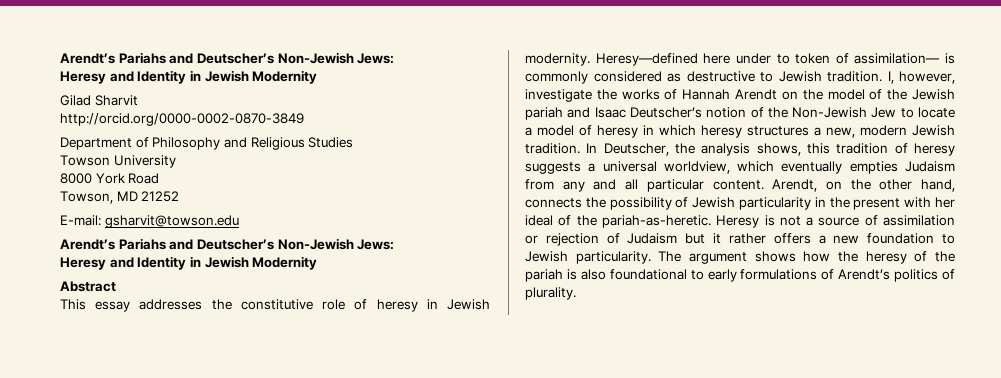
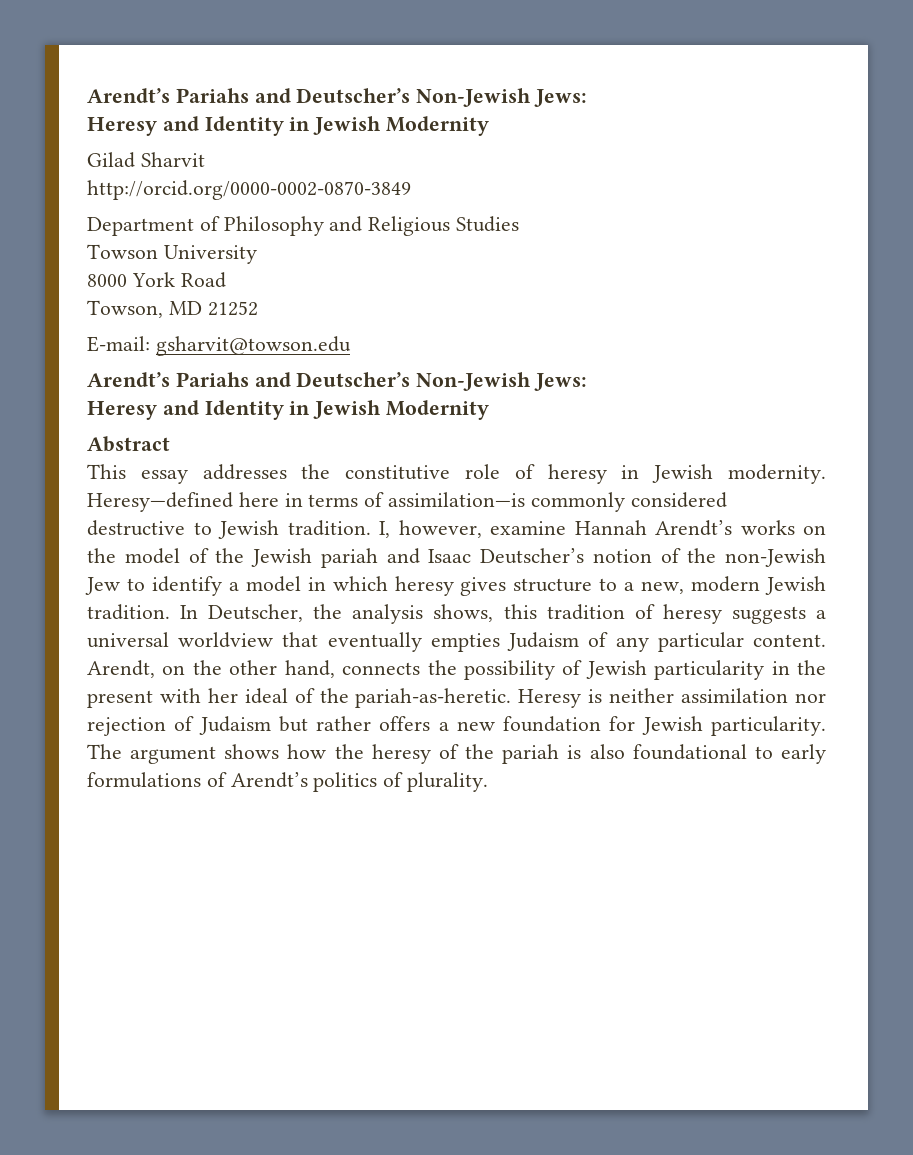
- Heresy—defined here under to token of assimilation— is commonly considered as destructive to Jewish tradition.
+ Heresy—defined here in terms of assimilation—is commonly considered destructive to Jewish tradition.
- I, however, investigate the works of Hannah Arendt on the model of the Jewish pariah and Isaac Deutscher’s notion of the Non-Jewish Jew to locate a model of heresy in which heresy structures a new, modern Jewish tradition.
+ I, however, examine Hannah Arendt’s works on the model of the Jewish pariah and Isaac Deutscher’s notion of the non-Jewish Jew to identify a model in which heresy gives structure to a new, modern Jewish tradition.
- In Deutscher, the analysis shows, this tradition of heresy suggests a universal worldview, which eventually empties Judaism from any and all particular content.
+ In Deutscher, the analysis shows, this tradition of heresy suggests a universal worldview that eventually empties Judaism of any particular content.
- Heresy is not a source of assimilation or rejection of Judaism but it rather offers a new foundation to Jewish particularity.
+ Heresy is neither assimilation nor rejection of Judaism but rather offers a new foundation for Jewish particularity.

